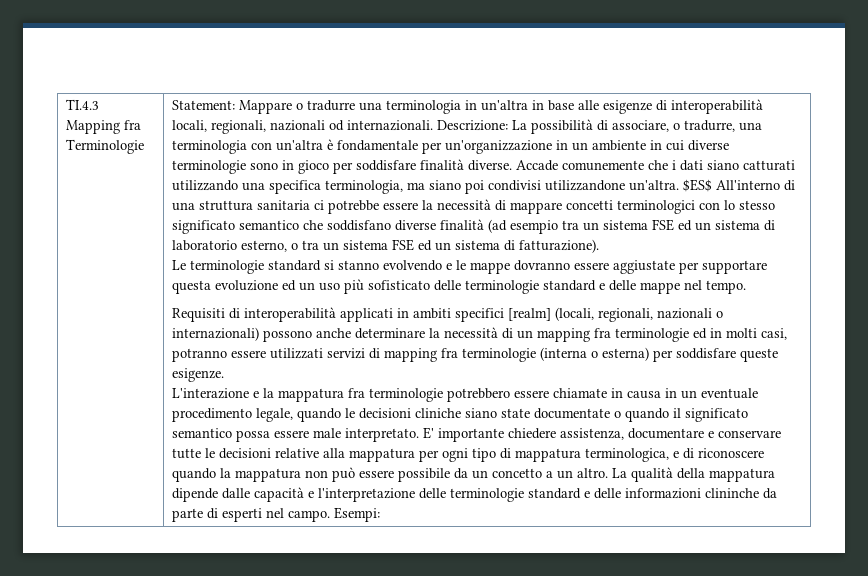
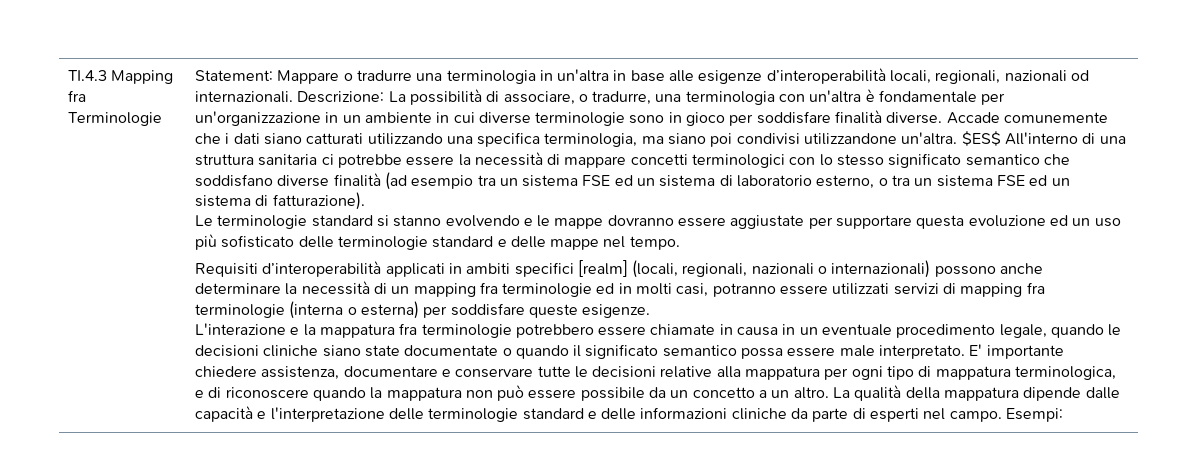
- Statement: Mappare o tradurre una terminologia in un'altra in base alle esigenze di interoperabilità locali, regionali, nazionali od internazionali.
+ Statement: Mappare o tradurre una terminologia in un'altra in base alle esigenze d’interoperabilità locali, regionali, nazionali od internazionali.
- Requisiti di interoperabilità applicati in ambiti specifici [realm] (locali, regionali, nazionali o internazionali) possono anche determinare la necessità di un mapping fra terminologie ed in molti casi, potranno essere utilizzati servizi di mapping fra terminologie (interna o esterna) per soddisfare queste esigenze.
+ Requisiti d’interoperabilità applicati in ambiti specifici [realm] (locali, regionali, nazionali o internazionali) possono anche determinare la necessità di un mapping fra terminologie ed in molti casi, potranno essere utilizzati servizi di mapping fra terminologie (interna o esterna) per soddisfare queste esigenze.
- La qualità della mappatura dipende dalle capacità e l'interpretazione delle terminologie standard e delle informazioni clininche da parte di esperti nel campo.
+ La qualità della mappatura dipende dalle capacità e l'interpretazione delle terminologie standard e delle informazioni cliniche da parte di esperti nel campo.

